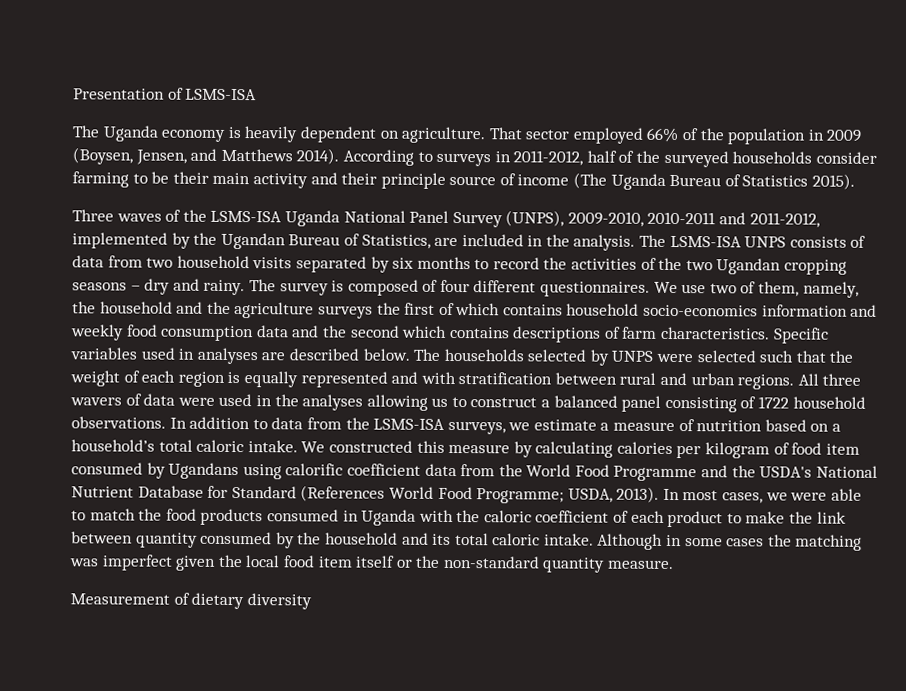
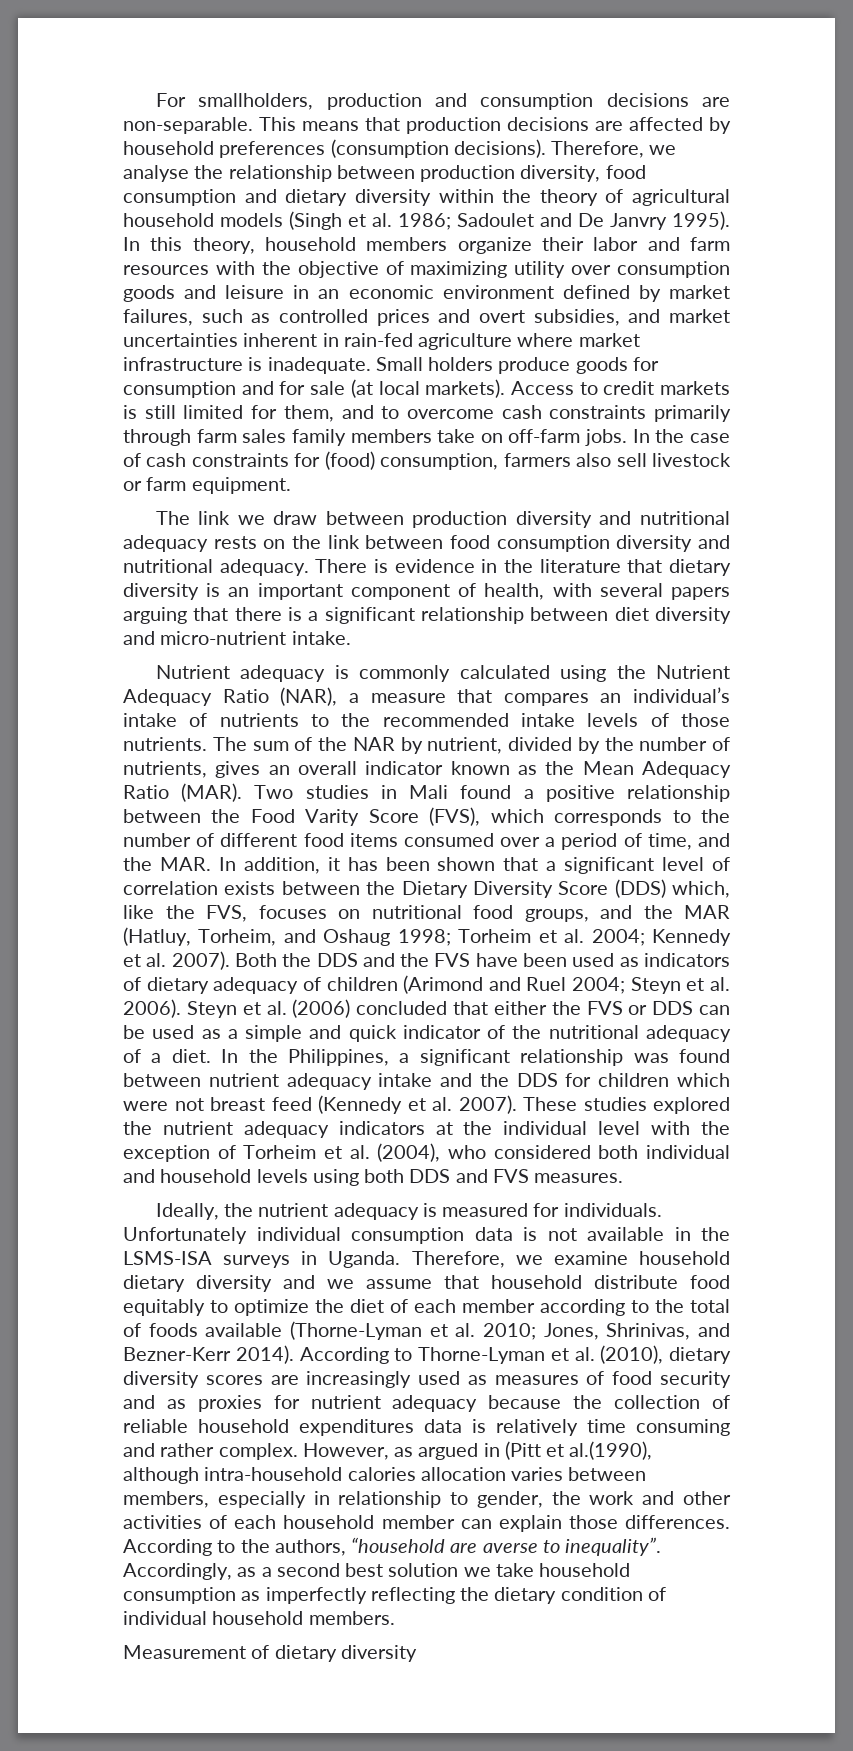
- Presentation of LSMS-ISA
- The Uganda economy is heavily dependent on agriculture. That sector employed 66% of the population in 2009 (Boysen, Jensen, and Matthews 2014). According to surveys in 2011-2012, half of the surveyed households consider farming to be their main activity and their principle source of income (The Uganda Bureau of Statistics 2015).
- Three waves of the LSMS-ISA Uganda National Panel Survey (UNPS), 2009-2010, 2010-2011 and 2011-2012, implemented by the Ugandan Bureau of Statistics, are included in the analysis. The LSMS-ISA UNPS consists of data from two household visits separated by six months to record the activities of the two Ugandan cropping seasons – dry and rainy. The survey is composed of four different questionnaires. We use two of them, namely, the household and the agriculture surveys the first of which contains household socio-economics information and weekly food consumption data and the second which contains descriptions of farm characteristics. Specific variables used in analyses are described below. The households selected by UNPS were selected such that the weight of each region is equally represented and with stratification between rural and urban regions. All three wavers of data were used in the analyses allowing us to construct a balanced panel consisting of 1722 household observations. In addition to data from the LSMS-ISA surveys, we estimate a measure of nutrition based on a household’s total caloric intake. We constructed this measure by calculating calories per kilogram of food item consumed by Ugandans using calorific coefficient data from the World Food Programme and the USDA's National Nutrient Database for Standard (References World Food Programme; USDA, 2013). In most cases, we were able to match the food products consumed in Uganda with the caloric coefficient of each product to make the link between quantity consumed by the household and its total caloric intake. Although in some cases the matching was imperfect given the local food item itself or the non-standard quantity measure.
+ For smallholders, production and consumption decisions are non-separable. This means that production decisions are affected by household preferences (consumption decisions). Therefore, we analyse the relationship between production diversity, food consumption and dietary diversity within the theory of agricultural household models (Singh et al. 1986; Sadoulet and De Janvry 1995). In this theory, household members organize their labor and farm resources with the objective of maximizing utility over consumption goods and leisure in an economic environment defined by market failures, such as controlled prices and overt subsidies, and market uncertainties inherent in rain-fed agriculture where market infrastructure is inadequate. Small holders produce goods for consumption and for sale (at local markets). Access to credit markets is still limited for them, and to overcome cash constraints primarily through farm sales family members take on off-farm jobs. In the case of cash constraints for (food) consumption, farmers also sell livestock or farm equipment.
+ The link we draw between production diversity and nutritional adequacy rests on the link between food consumption diversity and nutritional adequacy. There is evidence in the literature that dietary diversity is an important component of health, with several papers arguing that there is a significant relationship between diet diversity and micro-nutrient intake.
+ Nutrient adequacy is commonly calculated using the Nutrient Adequacy Ratio (NAR), a measure that compares an individual’s intake of nutrients to the recommended intake levels of those nutrients. The sum of the NAR by nutrient, divided by the number of nutrients, gives an overall indicator known as the Mean Adequacy Ratio (MAR). Two studies in Mali found a positive relationship between the Food Varity Score (FVS), which corresponds to the number of different food items consumed over a period of time, and the MAR. In addition, it has been shown that a significant level of correlation exists between the Dietary Diversity Score (DDS) which, like the FVS, focuses on nutritional food groups, and the MAR (Hatluy, Torheim, and Oshaug 1998; Torheim et al. 2004; Kennedy et al. 2007). Both the DDS and the FVS have been used as indicators of dietary adequacy of children (Arimond and Ruel 2004; Steyn et al. 2006). Steyn et al. (2006) concluded that either the FVS or DDS can be used as a simple and quick indicator of the nutritional adequacy of a diet. In the Philippines, a significant relationship was found between nutrient adequacy intake and the DDS for children which were not breast feed (Kennedy et al. 2007). These studies explored the nutrient adequacy indicators at the individual level with the exception of Torheim et al. (2004), who considered both individual and household levels using both DDS and FVS measures.
+ Ideally, the nutrient adequacy is measured for individuals. Unfortunately individual consumption data is not available in the LSMS-ISA surveys in Uganda. Therefore, we examine household dietary diversity and we assume that household distribute food equitably to optimize the diet of each member according to the total of foods available (Thorne-Lyman et al. 2010; Jones, Shrinivas, and Bezner-Kerr 2014). According to Thorne-Lyman et al. (2010), dietary diversity scores are increasingly used as measures of food security and as proxies for nutrient adequacy because the collection of reliable household expenditures data is relatively time consuming and rather complex. However, as argued in (Pitt et al.(1990), although intra-household calories allocation varies between members, especially in relationship to gender, the work and other activities of each household member can explain those differences. According to the authors, “household are averse to inequality”. Accordingly, as a second best solution we take household consumption as imperfectly reflecting the dietary condition of individual household members.

